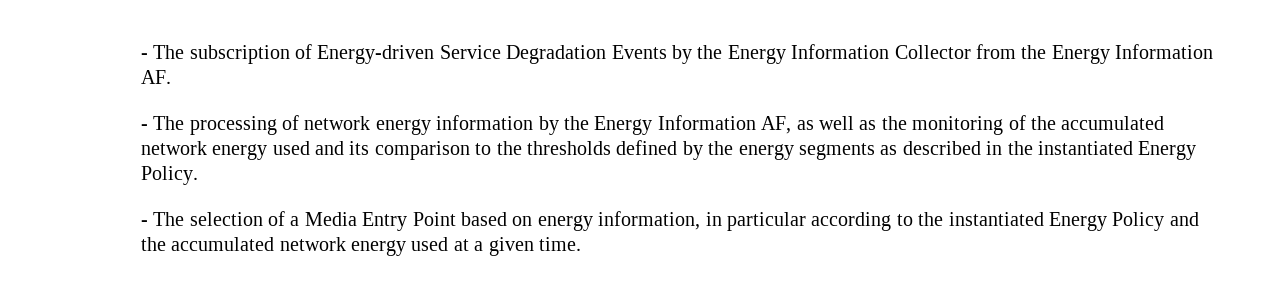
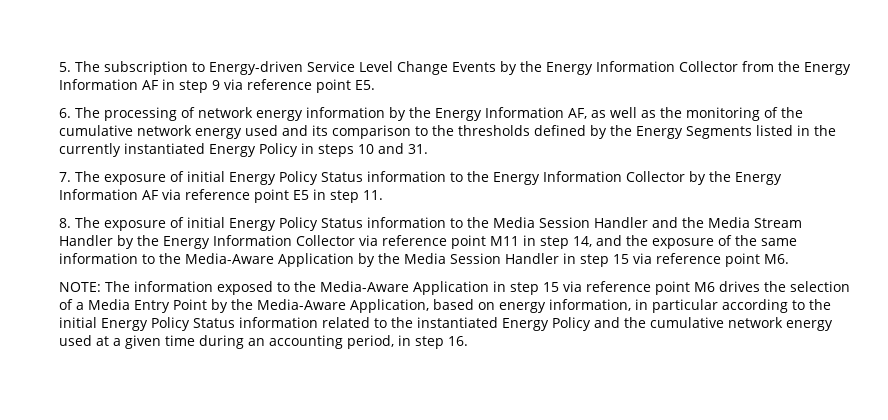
- - The subscription of Energy-driven Service Degradation Events by the Energy Information Collector from the Energy Information AF.
- - The processing of network energy information by the Energy Information AF, as well as the monitoring of the accumulated network energy used and its comparison to the thresholds defined by the energy segments as described in the instantiated Energy Policy.
- - The selection of a Media Entry Point based on energy information, in particular according to the instantiated Energy Policy and the accumulated network energy used at a given time.
+ 5. The subscription to Energy-driven Service Level Change Events by the Energy Information Collector from the Energy Information AF in step 9 via reference point E5.
+ 6. The processing of network energy information by the Energy Information AF, as well as the monitoring of the cumulative network energy used and its comparison to the thresholds defined by the Energy Segments listed in the currently instantiated Energy Policy in steps 10 and 31.
+ 7. The exposure of initial Energy Policy Status information to the Energy Information Collector by the Energy Information AF via reference point E5 in step 11.
+ 8. The exposure of initial Energy Policy Status information to the Media Session Handler and the Media Stream Handler by the Energy Information Collector via reference point M11 in step 14, and the exposure of the same information to the Media-Aware Application by the Media Session Handler in step 15 via reference point M6.
+ NOTE: The information exposed to the Media-Aware Application in step 15 via reference point M6 drives the selection of a Media Entry Point by the Media-Aware Application, based on energy information, in particular according to the initial Energy Policy Status information related to the instantiated Energy Policy and the cumulative network energy used at a given time during an accounting period, in step 16.

